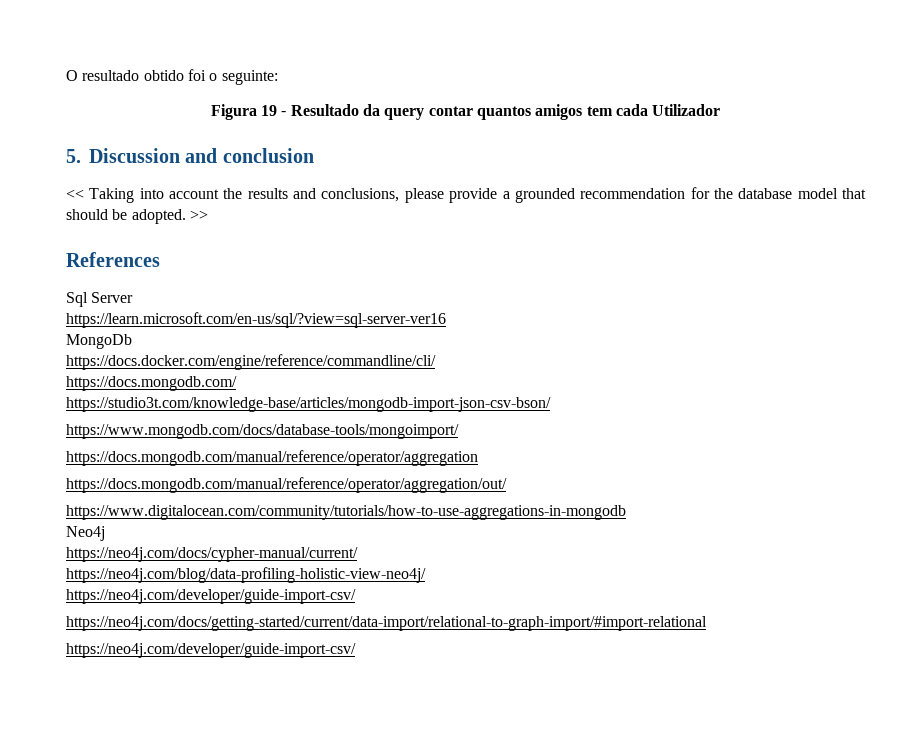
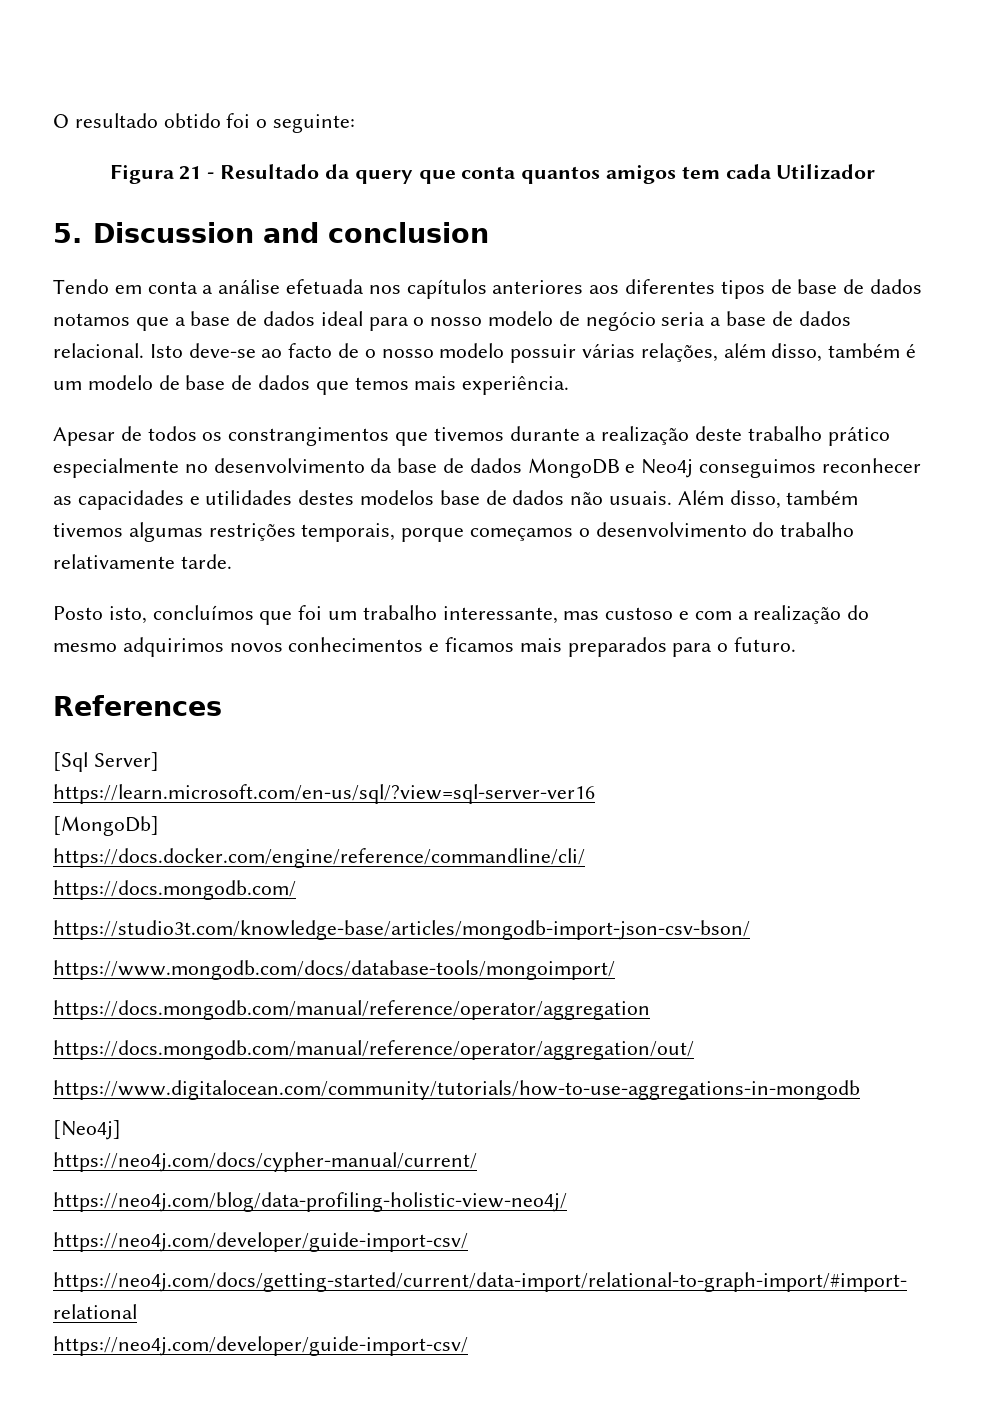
- Figura 19 - Resultado da query contar quantos amigos tem cada Utilizador
+ Figura 21 - Resultado da query que conta quantos amigos tem cada Utilizador
- << Taking into account the results and conclusions, please provide a grounded recommendation for the database model that should be adopted. >>
+ Tendo em conta a análise efetuada nos capítulos anteriores aos diferentes tipos de base de dados notamos que a base de dados ideal para o nosso modelo de negócio seria a base de dados relacional. Isto deve-se ao facto de o nosso modelo possuir várias relações, além disso, também é um modelo de base de dados que temos mais experiência.
+ Apesar de todos os constrangimentos que tivemos durante a realização deste trabalho prático especialmente no desenvolvimento da base de dados MongoDB e Neo4j conseguimos reconhecer as capacidades e utilidades destes modelos base de dados não usuais. Além disso, também tivemos algumas restrições temporais, porque começamos o desenvolvimento do trabalho relativamente tarde.
+ Posto isto, concluímos que foi um trabalho interessante, mas custoso e com a realização do mesmo adquirimos novos conhecimentos e ficamos mais preparados para o futuro.
- Sql Server
+ [Sql Server]
- MongoDb
+ [MongoDb]
- Neo4j
+ [Neo4j]

